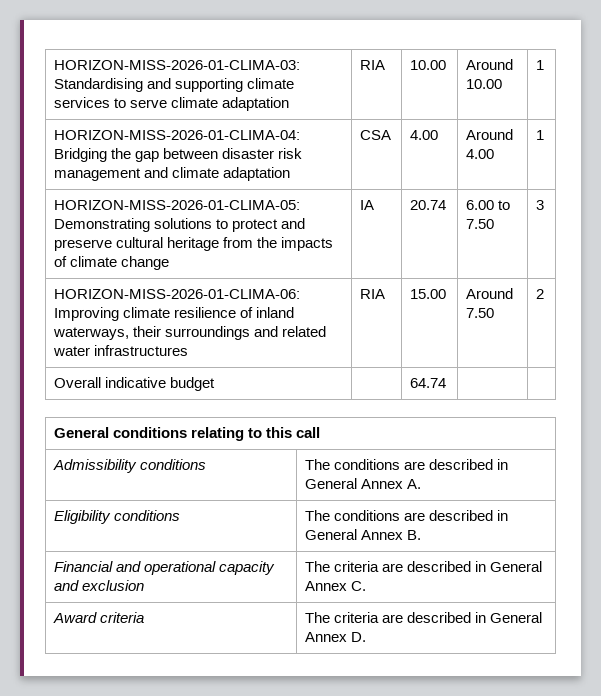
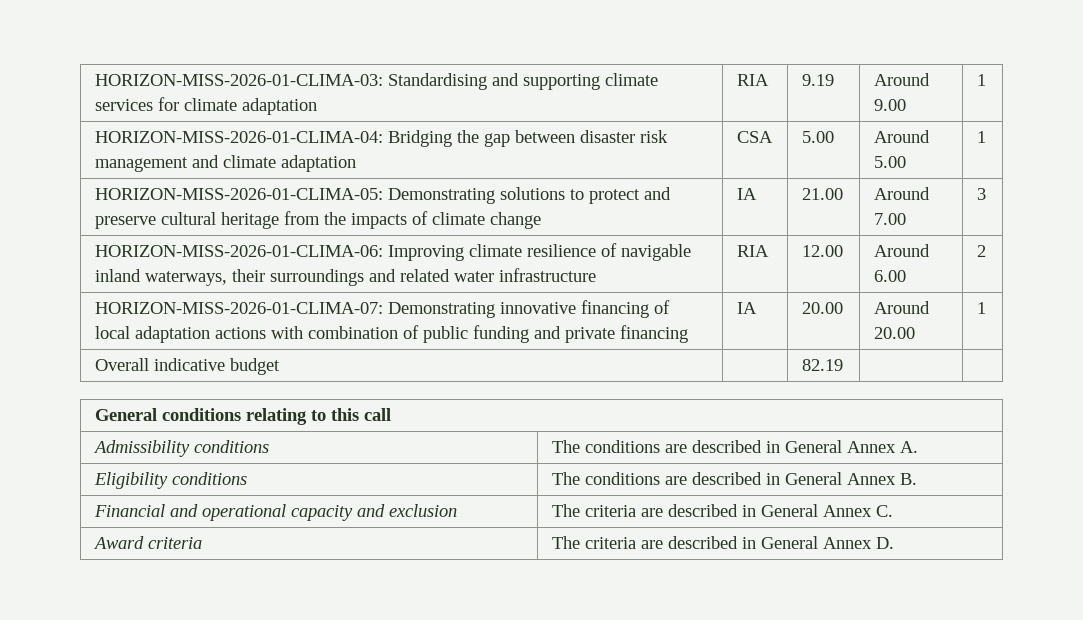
- HORIZON-MISS-2026-01-CLIMA-03: Standardising and supporting climate services to serve climate adaptation | RIA | 10.00 | Around 10.00 | 1
+ HORIZON-MISS-2026-01-CLIMA-03: Standardising and supporting climate services for climate adaptation | RIA | 9.19 | Around 9.00 | 1
- HORIZON-MISS-2026-01-CLIMA-04: Bridging the gap between disaster risk management and climate adaptation | CSA | 4.00 | Around 4.00 | 1
+ HORIZON-MISS-2026-01-CLIMA-04: Bridging the gap between disaster risk management and climate adaptation | CSA | 5.00 | Around 5.00 | 1
- HORIZON-MISS-2026-01-CLIMA-05: Demonstrating solutions to protect and preserve cultural heritage from the impacts of climate change | IA | 20.74 | 6.00 to 7.50 | 3
+ HORIZON-MISS-2026-01-CLIMA-05: Demonstrating solutions to protect and preserve cultural heritage from the impacts of climate change | IA | 21.00 | Around 7.00 | 3
- HORIZON-MISS-2026-01-CLIMA-06: Improving climate resilience of inland waterways, their surroundings and related water infrastructures | RIA | 15.00 | Around 7.50 | 2
+ HORIZON-MISS-2026-01-CLIMA-06: Improving climate resilience of navigable inland waterways, their surroundings and related water infrastructure | RIA | 12.00 | Around 6.00 | 2
+ HORIZON-MISS-2026-01-CLIMA-07: Demonstrating innovative financing of local adaptation actions with combination of public funding and private financing | IA | 20.00 | Around 20.00 | 1
- Overall indicative budget | | 64.74 | |
+ Overall indicative budget | | 82.19 | |

